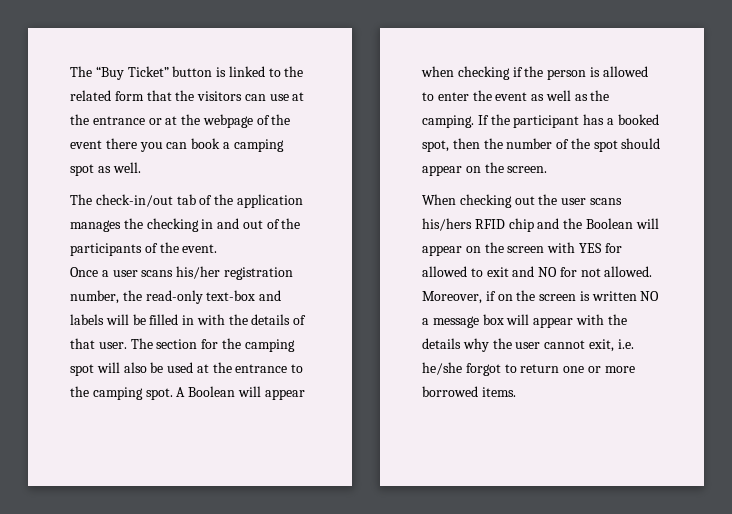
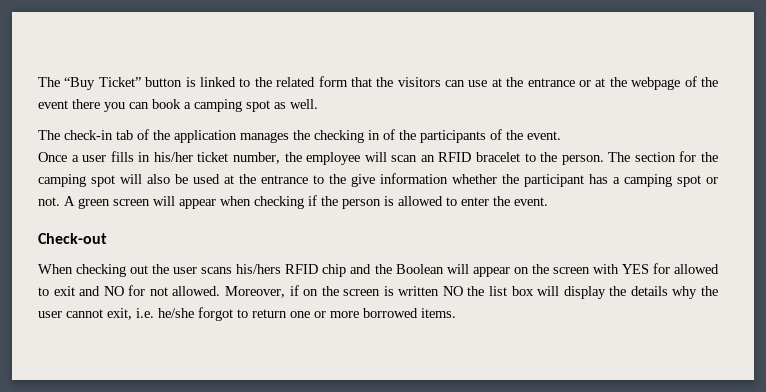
- The check-in/out tab of the application manages the checking in and out of the participants of the event.
+ The check-in tab of the application manages the checking in of the participants of the event.
- Once a user scans his/her registration number, the read-only text-box and labels will be filled in with the details of that user.
+ Once a user fills in his/her ticket number, the employee will scan an RFID bracelet to the person.
- The section for the camping spot will also be used at the entrance to the camping spot. A Boolean will appear when checking if the person is allowed to enter the event as well as the camping. If the participant has a booked spot, then the number of the spot should appear on the screen.
+ The section for the camping spot will also be used at the entrance to the give information whether the participant has a camping spot or not. A green screen will appear when checking if the person is allowed to enter the event.
+ Check-out
- Moreover, if on the screen is written NO a message box will appear with the details why the user cannot exit, i.e. he/she forgot to return one or more borrowed items.
+ Moreover, if on the screen is written NO the list box will display the details why the user cannot exit, i.e. he/she forgot to return one or more borrowed items.

